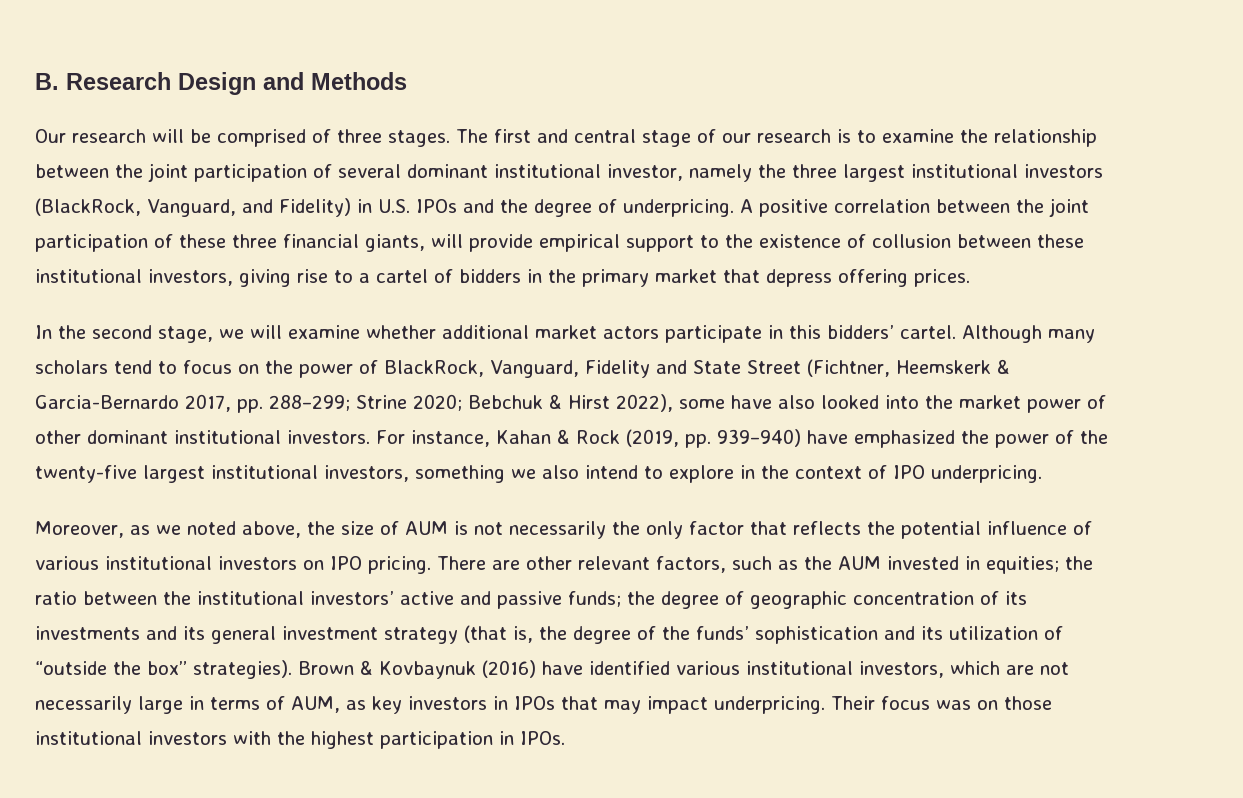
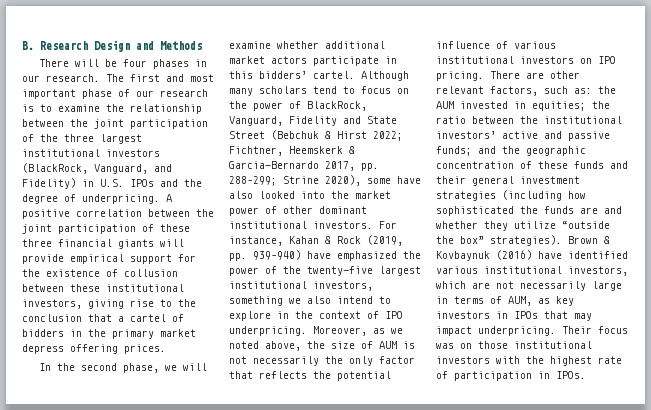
- Our research will be comprised of three stages. The first and central stage of our research is to examine the relationship between the joint participation of several dominant institutional investor, namely the three largest institutional investors (BlackRock, Vanguard, and Fidelity) in U.S. IPOs and the degree of underpricing.
+ There will be four phases in our research. The first and most important phase of our research is to examine the relationship between the joint participation of the three largest institutional investors (BlackRock, Vanguard, and Fidelity) in U.S. IPOs and the degree of underpricing.
- A positive correlation between the joint participation of these three financial giants, will provide empirical support to the existence of collusion between these institutional investors, giving rise to a cartel of bidders in the primary market that depress offering prices.
+ A positive correlation between the joint participation of these three financial giants will provide empirical support for the existence of collusion between these institutional investors, giving rise to the conclusion that a cartel of bidders in the primary market depress offering prices.
- In the second stage, we will examine whether additional market actors participate in this bidders’ cartel.
+ In the second phase, we will examine whether additional market actors participate in this bidders’ cartel.
- Although many scholars tend to focus on the power of BlackRock, Vanguard, Fidelity and State Street (Fichtner, Heemskerk & Garcia-Bernardo 2017, pp. 288–299; Strine 2020; Bebchuk & Hirst 2022), some have also looked into the market power of other dominant institutional investors.
+ Although many scholars tend to focus on the power of BlackRock, Vanguard, Fidelity and State Street (Bebchuk & Hirst 2022; Fichtner, Heemskerk & Garcia-Bernardo 2017, pp. 288–299; Strine 2020), some have also looked into the market power of other dominant institutional investors.
- For instance, Kahan & Rock (2019, pp. 939–940) have emphasized the power of the twenty-five largest institutional investors, something we also intend to explore in the context of IPO underpricing.
- Moreover, as we noted above, the size of AUM is not necessarily the only factor that reflects the potential influence of various institutional investors on IPO pricing.
+ For instance, Kahan & Rock (2019, pp. 939–940) have emphasized the power of the twenty-five largest institutional investors, something we also intend to explore in the context of IPO underpricing. Moreover, as we noted above, the size of AUM is not necessarily the only factor that reflects the potential influence of various institutional investors on IPO pricing.
- There are other relevant factors, such as the AUM invested in equities; the ratio between the institutional investors’ active and passive funds; the degree of geographic concentration of its investments and its general investment strategy (that is, the degree of the funds’ sophistication and its utilization of “outside the box” strategies).
+ There are other relevant factors, such as: the AUM invested in equities; the ratio between the institutional investors’ active and passive funds; and the geographic concentration of these funds and their general investment strategies (including how sophisticated the funds are and whether they utilize “outside the box” strategies).
- Their focus was on those institutional investors with the highest participation in IPOs.
+ Their focus was on those institutional investors with the highest rate of participation in IPOs.

